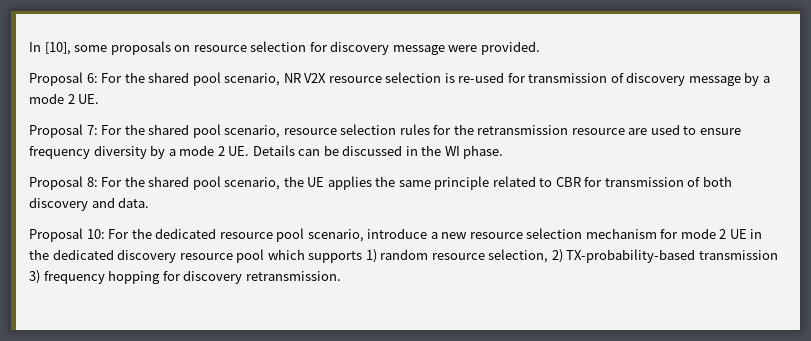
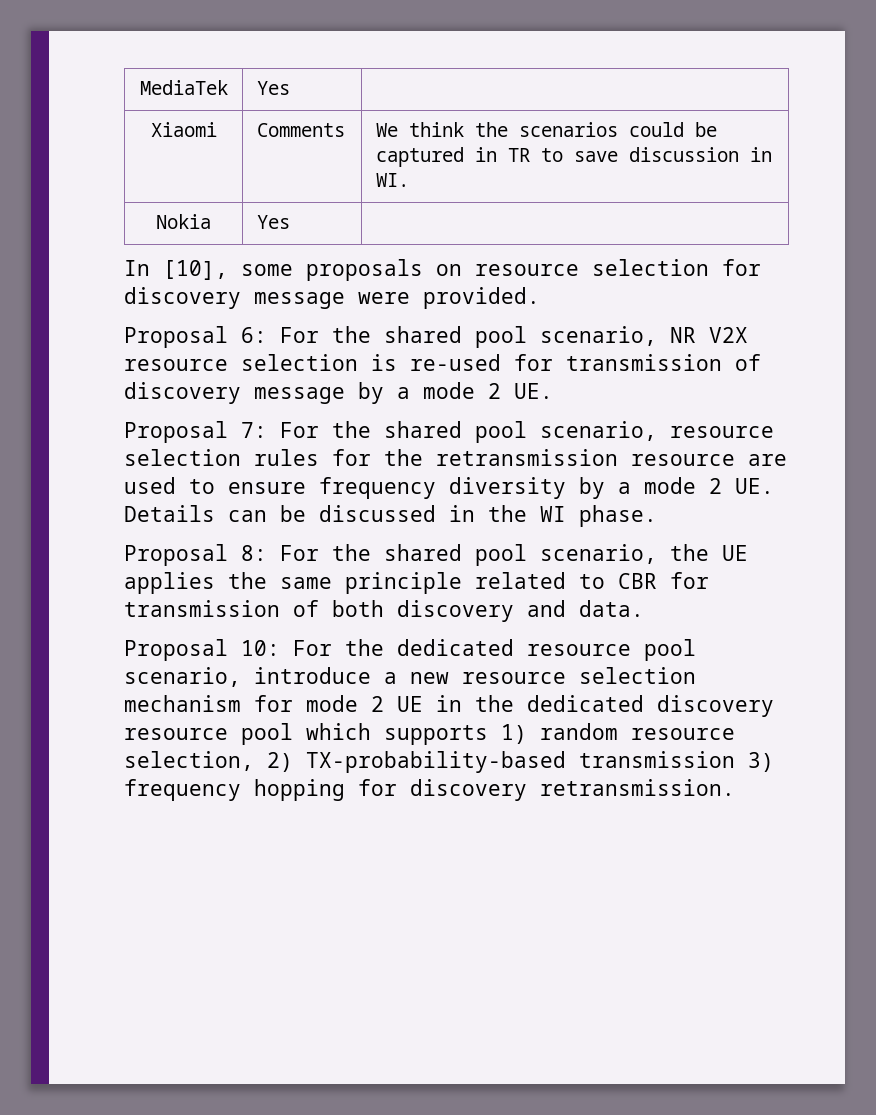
+ MediaTek | Yes |
+ Xiaomi | Comments | We think the scenarios could be captured in TR to save discussion in WI.
+ Nokia | Yes |

